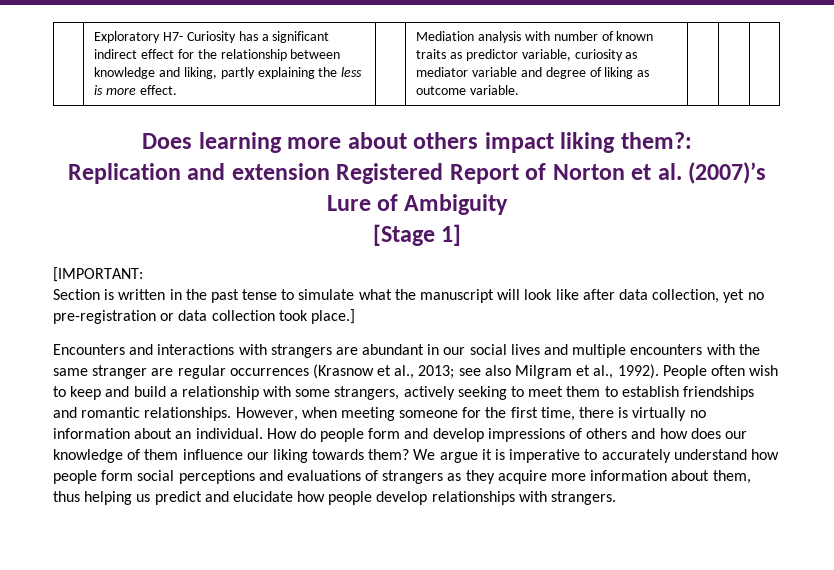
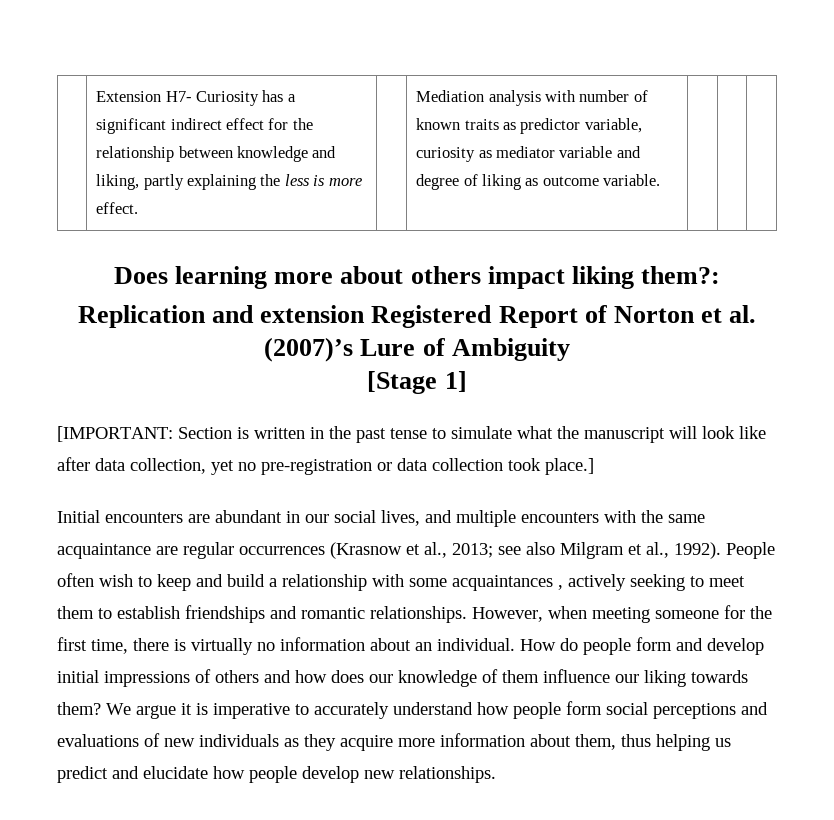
- Exploratory H7- Curiosity has a significant indirect effect for the relationship between knowledge and liking, partly explaining the less is more effect.
+ Extension H7- Curiosity has a significant indirect effect for the relationship between knowledge and liking, partly explaining the less is more effect.
- [IMPORTANT:
- Section is written in the past tense to simulate what the manuscript will look like after data collection, yet no pre-registration or data collection took place.]
+ [IMPORTANT: Section is written in the past tense to simulate what the manuscript will look like after data collection, yet no pre-registration or data collection took place.]
- Encounters and interactions with strangers are abundant in our social lives and multiple encounters with the same stranger are regular occurrences (Krasnow et al., 2013; see also Milgram et al., 1992).
+ Initial encounters are abundant in our social lives, and multiple encounters with the same acquaintance are regular occurrences (Krasnow et al., 2013; see also Milgram et al., 1992).
- People often wish to keep and build a relationship with some strangers, actively seeking to meet them to establish friendships and romantic relationships.
+ People often wish to keep and build a relationship with some acquaintances , actively seeking to meet them to establish friendships and romantic relationships.
- How do people form and develop impressions of others and how does our knowledge of them influence our liking towards them?
+ How do people form and develop initial impressions of others and how does our knowledge of them influence our liking towards them?
- We argue it is imperative to accurately understand how people form social perceptions and evaluations of strangers as they acquire more information about them, thus helping us predict and elucidate how people develop relationships with strangers.
+ We argue it is imperative to accurately understand how people form social perceptions and evaluations of new individuals as they acquire more information about them, thus helping us predict and elucidate how people develop new relationships.

